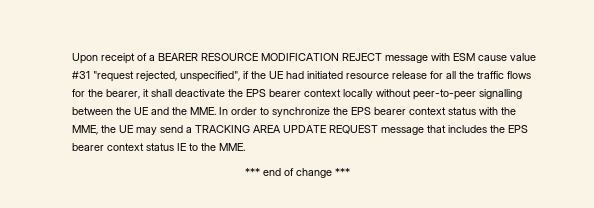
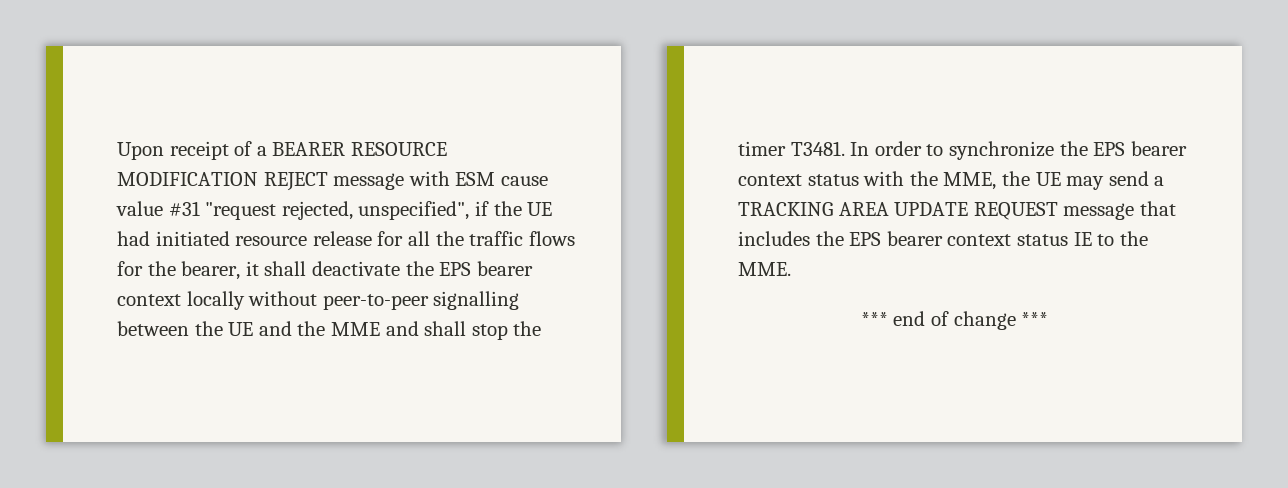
- Upon receipt of a BEARER RESOURCE MODIFICATION REJECT message with ESM cause value #31 "request rejected, unspecified", if the UE had initiated resource release for all the traffic flows for the bearer, it shall deactivate the EPS bearer context locally without peer-to-peer signalling between the UE and the MME. In order to synchronize the EPS bearer context status with the MME, the UE may send a TRACKING AREA UPDATE REQUEST message that includes the EPS bearer context status IE to the MME.
+ Upon receipt of a BEARER RESOURCE MODIFICATION REJECT message with ESM cause value #31 "request rejected, unspecified", if the UE had initiated resource release for all the traffic flows for the bearer, it shall deactivate the EPS bearer context locally without peer-to-peer signalling between the UE and the MME and shall stop the timer T3481. In order to synchronize the EPS bearer context status with the MME, the UE may send a TRACKING AREA UPDATE REQUEST message that includes the EPS bearer context status IE to the MME.

